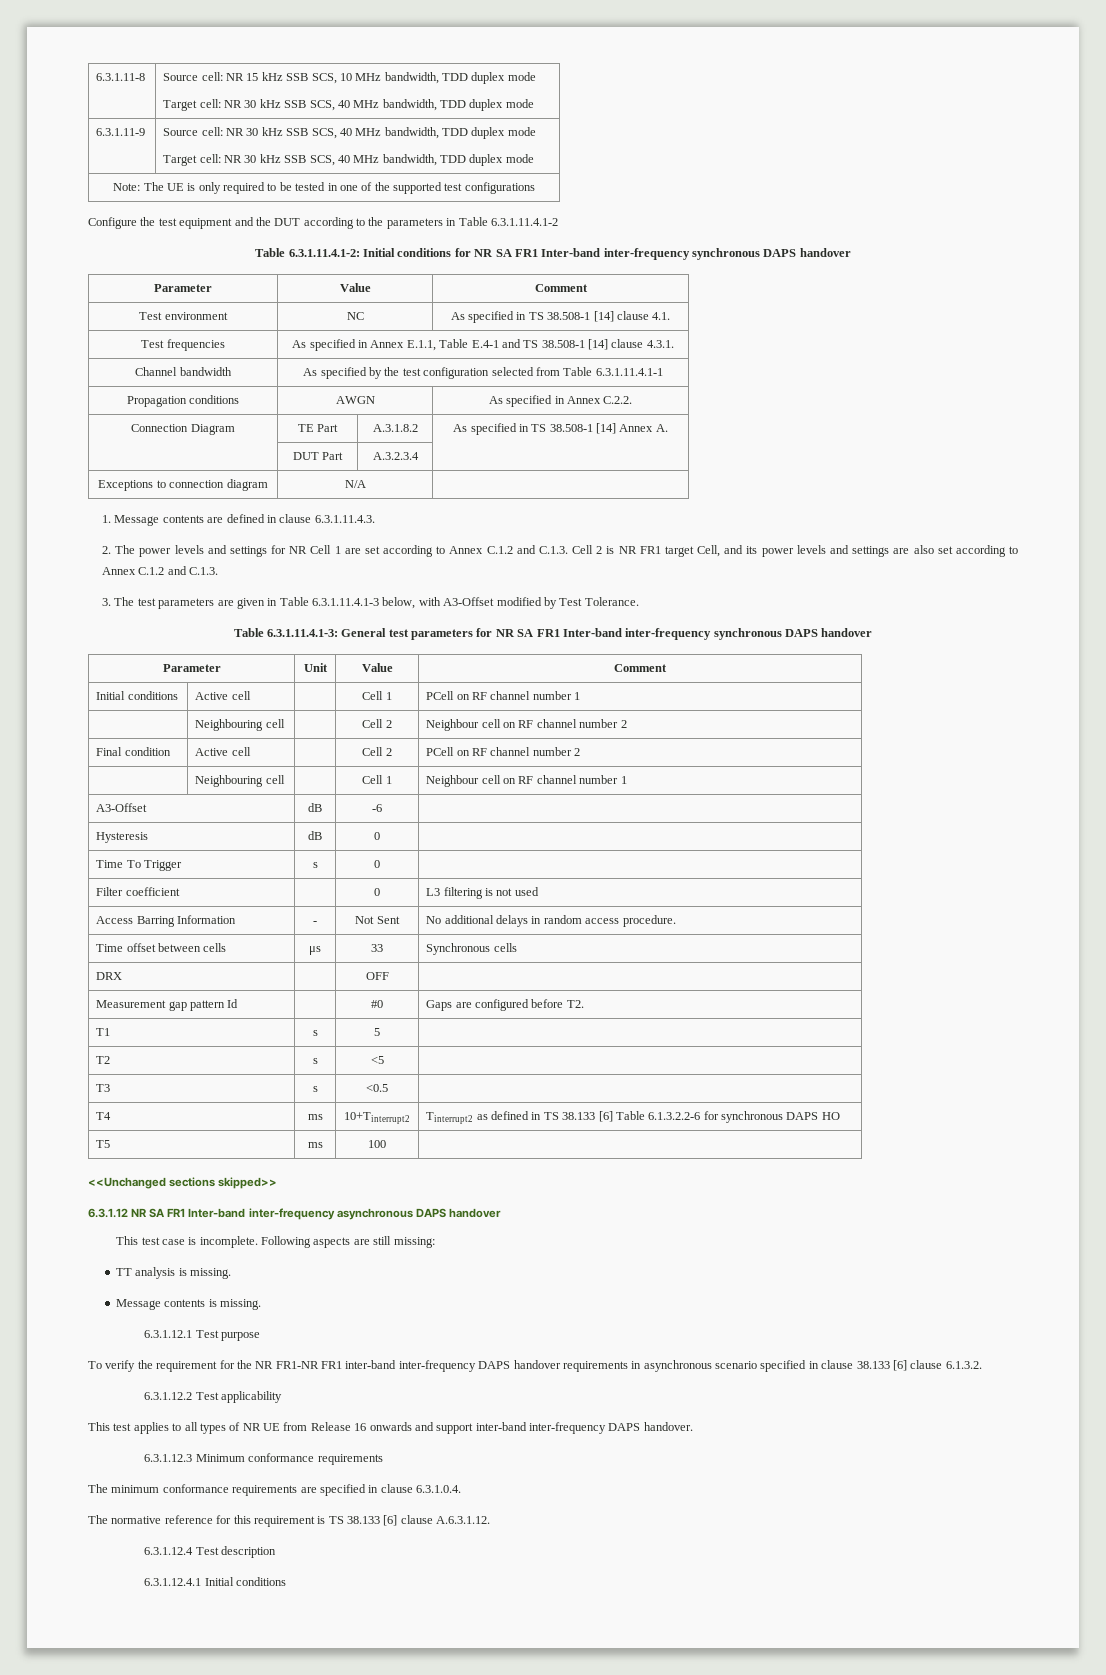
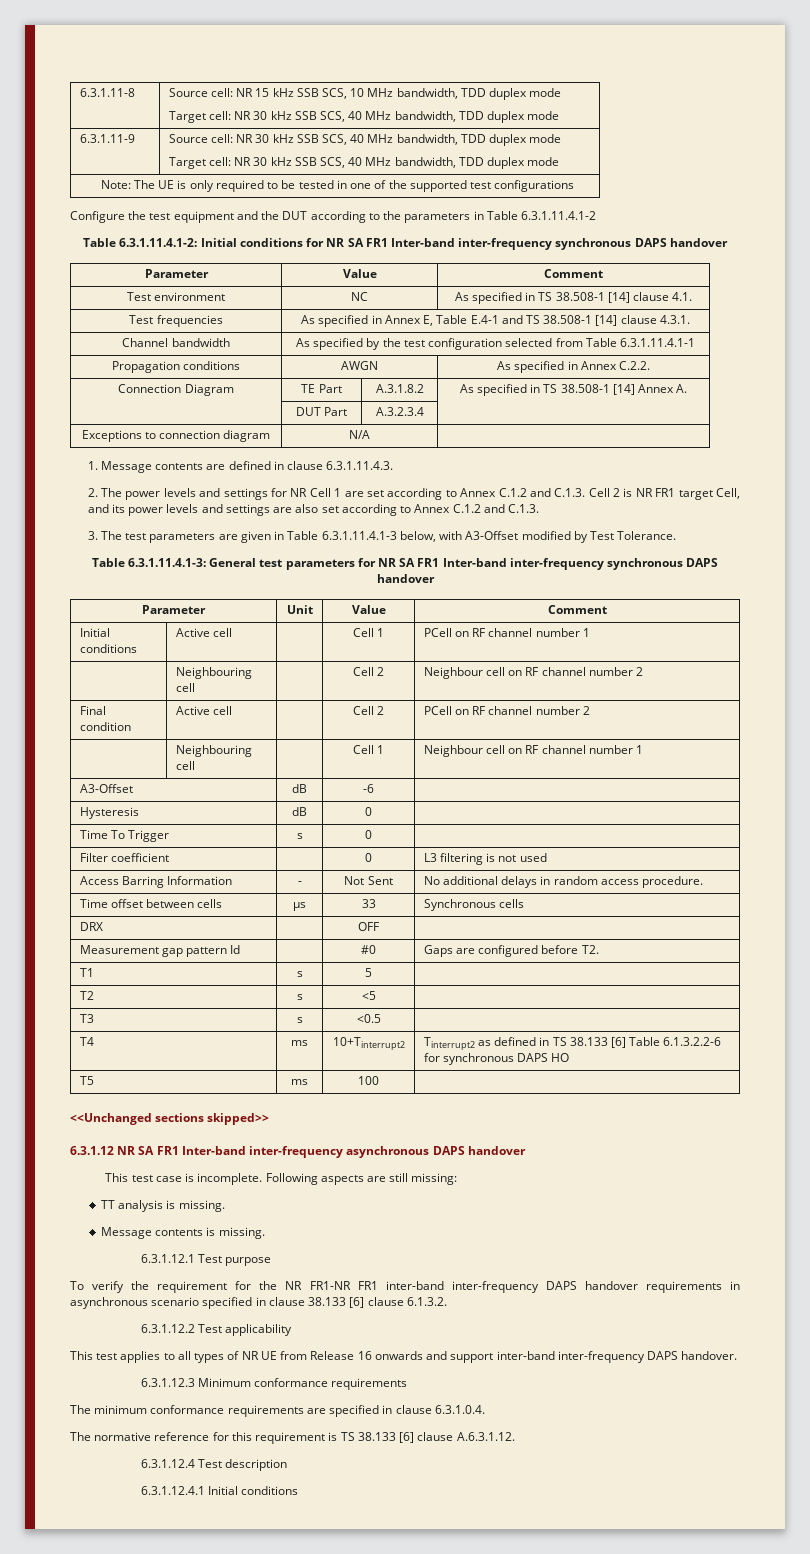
- Test frequencies | As specified in Annex E.1.1, Table E.4-1 and TS 38.508-1 [14] clause 4.3.1.
+ Test frequencies | As specified in Annex E, Table E.4-1 and TS 38.508-1 [14] clause 4.3.1.

